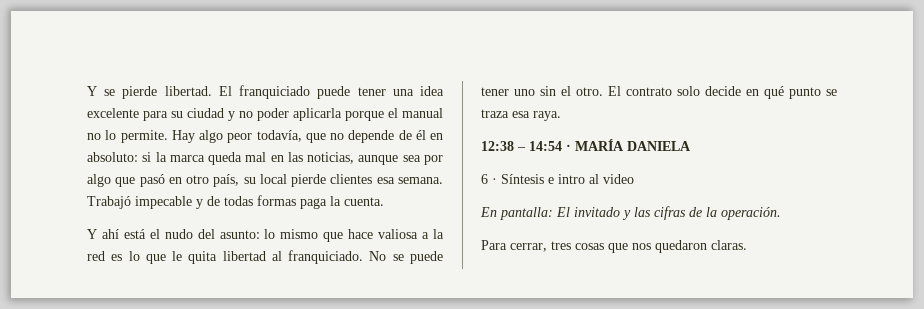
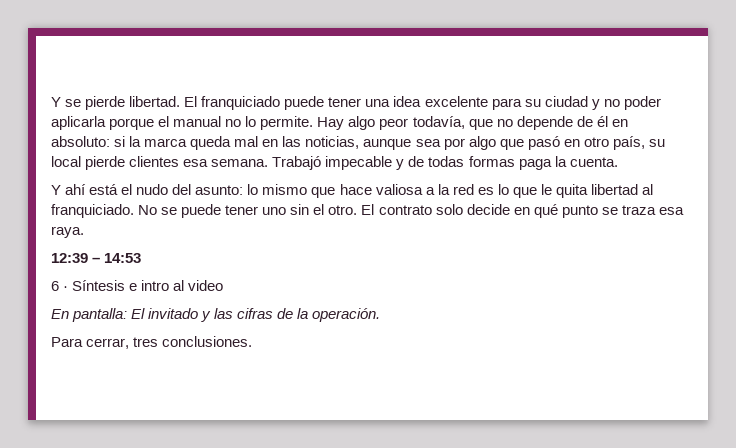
- 12:38 – 14:54 · MARÍA DANIELA
+ 12:39 – 14:53
- Para cerrar, tres cosas que nos quedaron claras.
+ Para cerrar, tres conclusiones.

